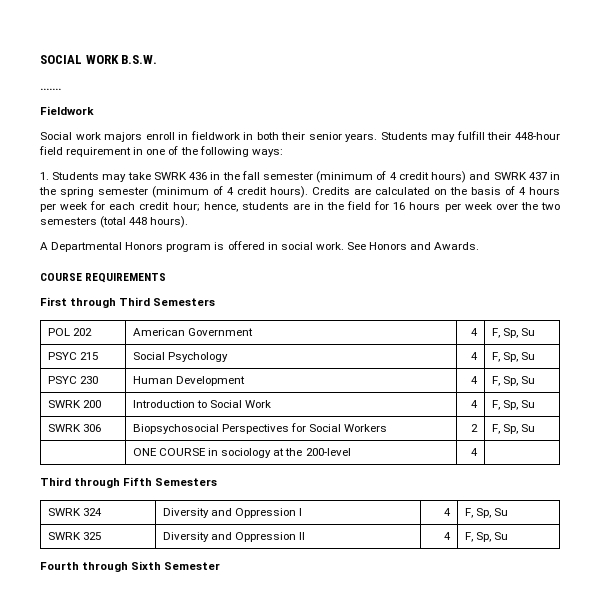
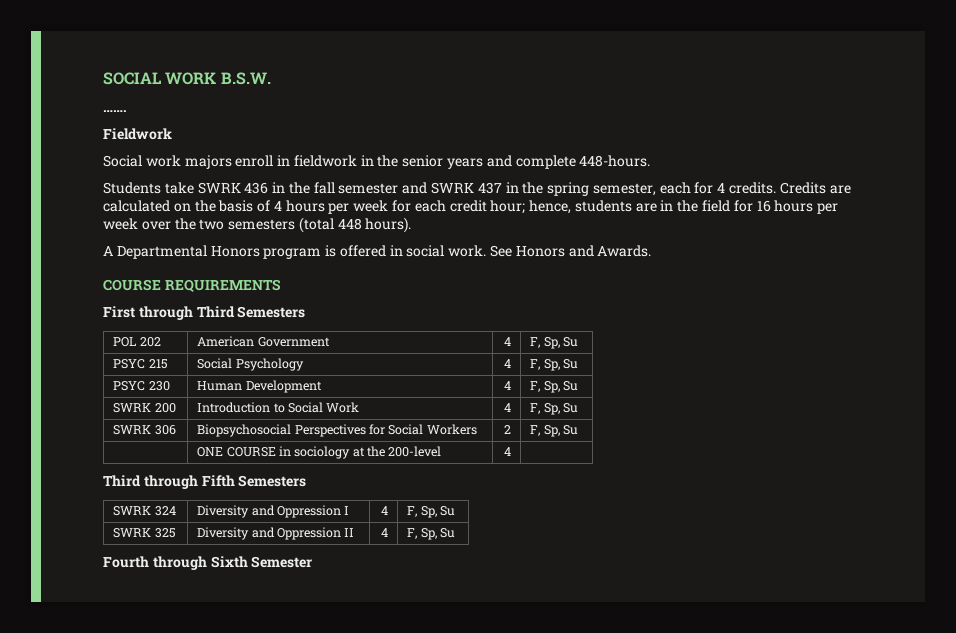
- Social work majors enroll in fieldwork in both their senior years. Students may fulfill their 448-hour field requirement in one of the following ways:
- 1. Students may take SWRK 436 in the fall semester (minimum of 4 credit hours) and SWRK 437 in the spring semester (minimum of 4 credit hours).
+ Social work majors enroll in fieldwork in the senior years and complete 448-hours.
+ Students take SWRK 436 in the fall semester and SWRK 437 in the spring semester, each for 4 credits.

